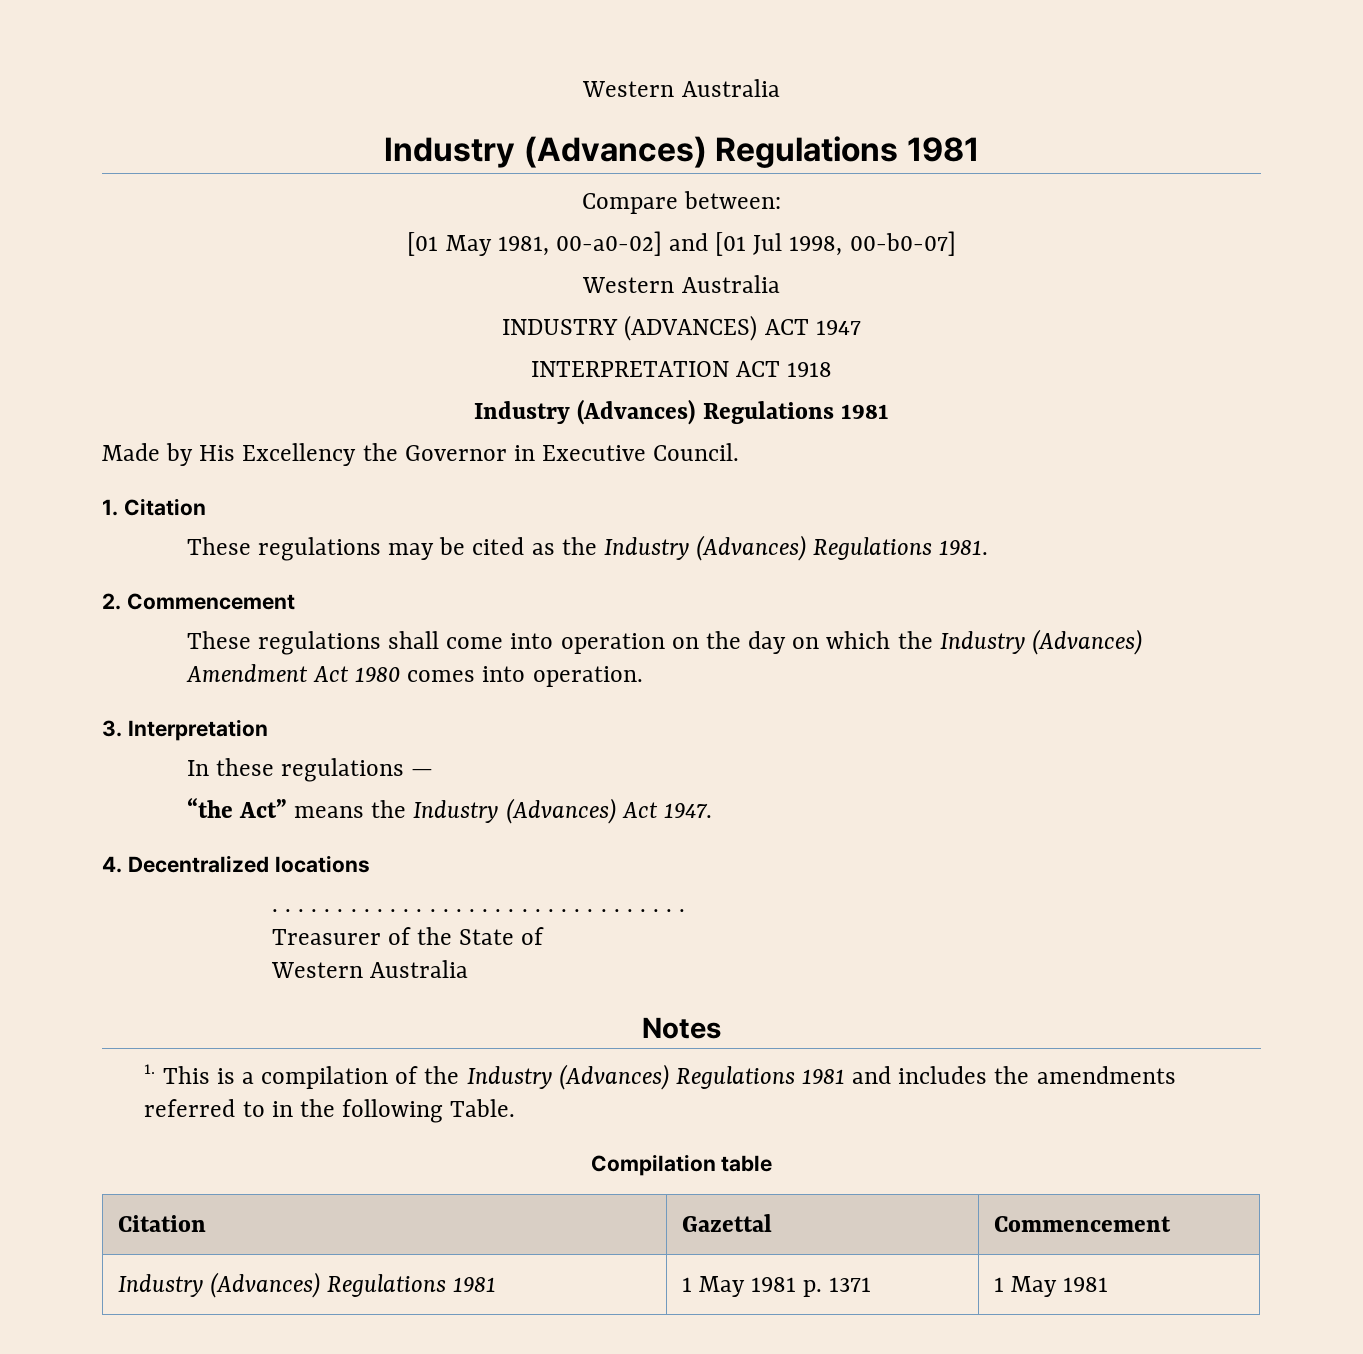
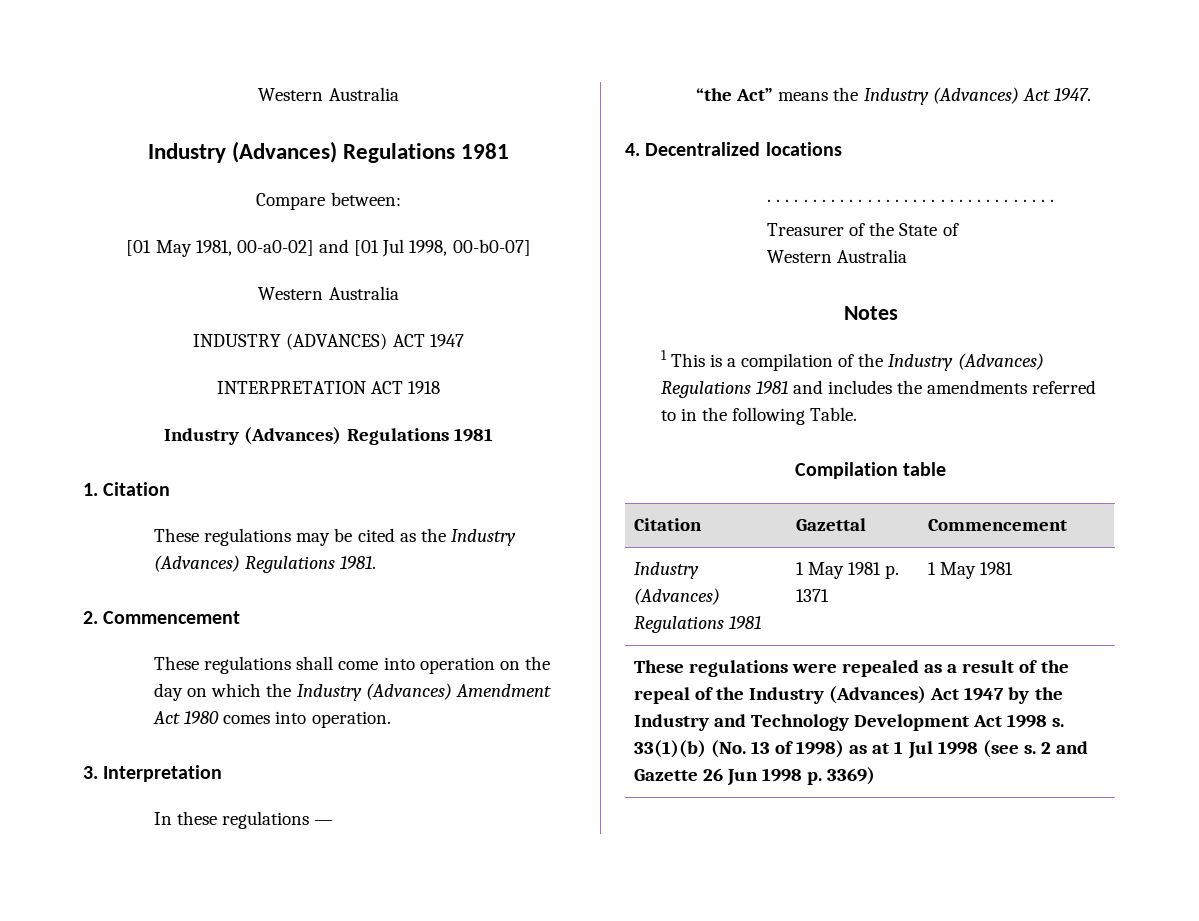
- Made by His Excellency the Governor in Executive Council.
- 1. This is a compilation of the Industry (Advances) Regulations 1981 and includes the amendments referred to in the following Table.
+ 1 This is a compilation of the Industry (Advances) Regulations 1981 and includes the amendments referred to in the following Table.
+ These regulations were repealed as a result of the repeal of the Industry (Advances) Act 1947 by the Industry and Technology Development Act 1998 s. 33(1)(b) (No. 13 of 1998) as at 1 Jul 1998 (see s. 2 and Gazette 26 Jun 1998 p. 3369)

